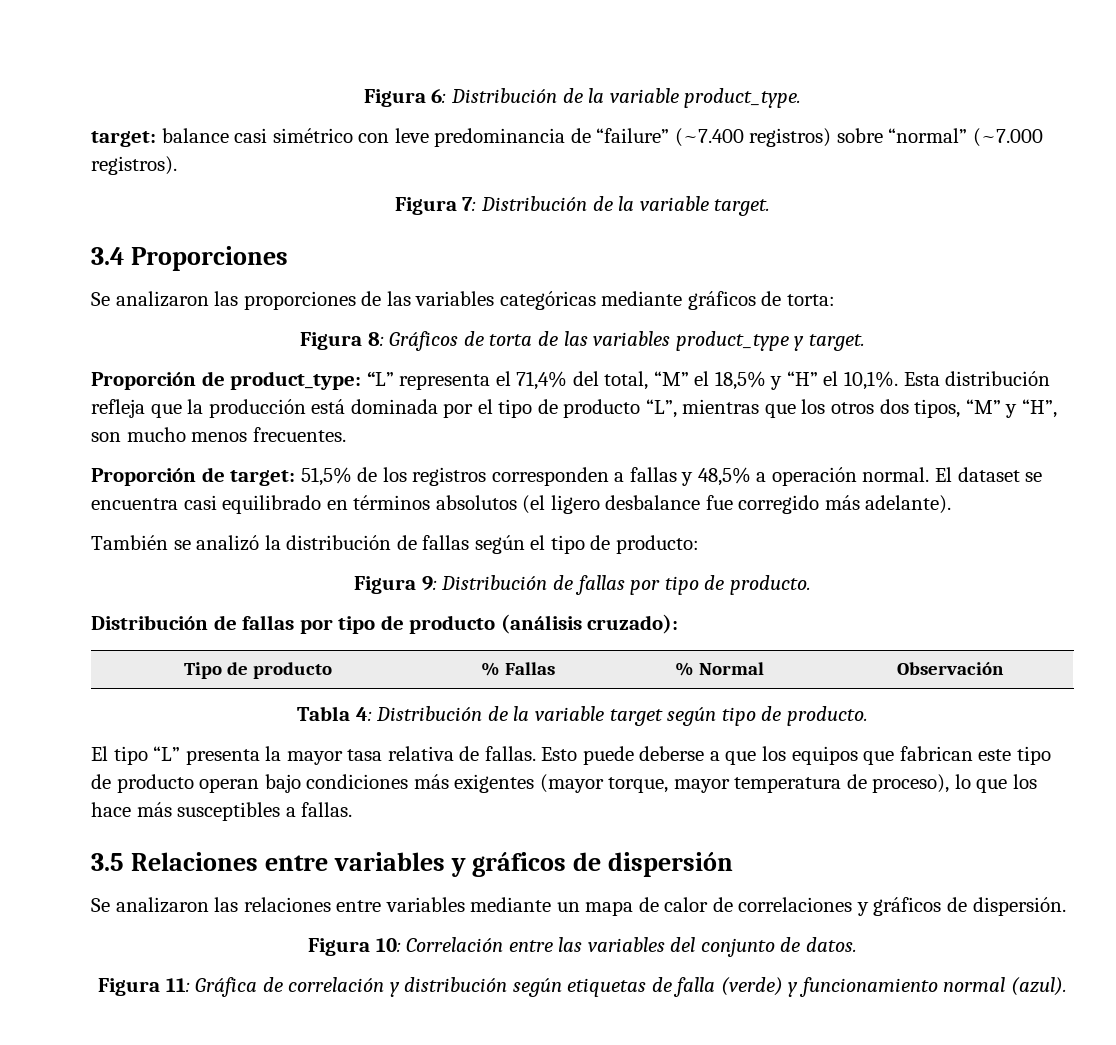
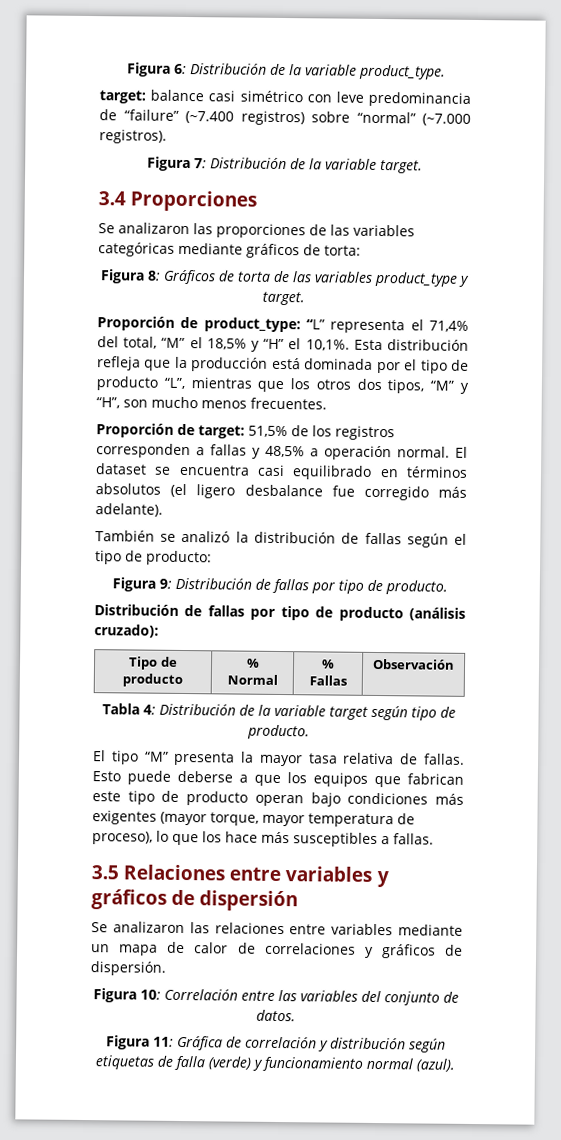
- Tipo de producto | % Fallas | % Normal | Observación
+ Tipo de producto | % Normal | % Fallas | Observación
- El tipo “L” presenta la mayor tasa relativa de fallas.
+ El tipo “M” presenta la mayor tasa relativa de fallas.

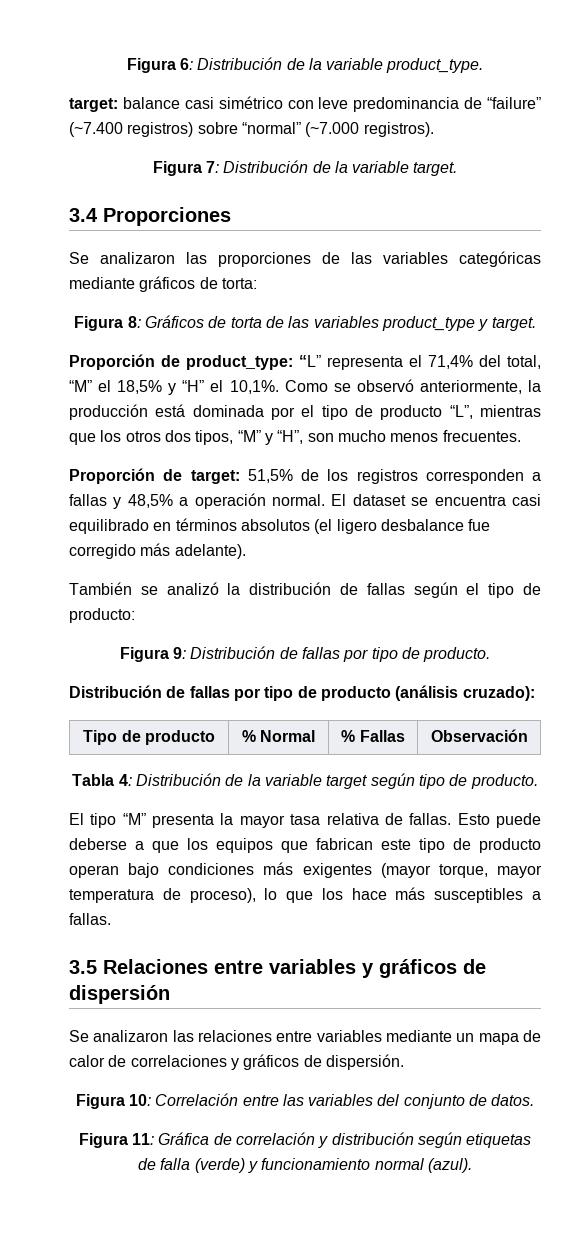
- Esta distribución refleja que la producción está dominada por el tipo de producto “L”, mientras que los otros dos tipos, “M” y “H”, son mucho menos frecuentes.
+ Como se observó anteriormente, la producción está dominada por el tipo de producto “L”, mientras que los otros dos tipos, “M” y “H”, son mucho menos frecuentes.

